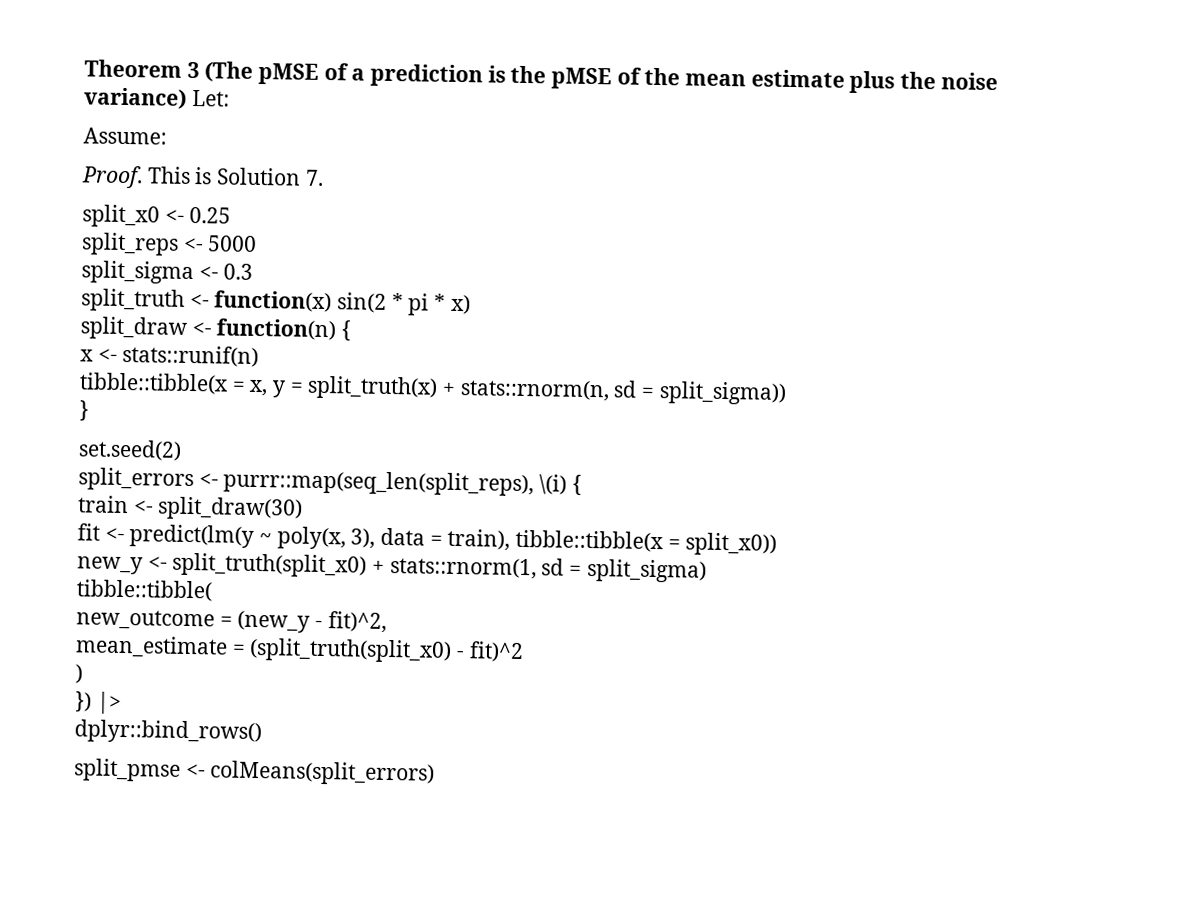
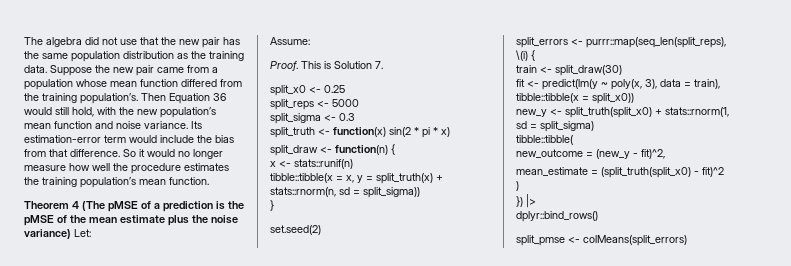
- Theorem 3 (The pMSE of a prediction is the pMSE of the mean estimate plus the noise variance) Let:
+ The algebra did not use that the new pair has the same population distribution as the training data. Suppose the new pair came from a population whose mean function differed from the training population’s. Then Equation 36 would still hold, with the new population’s mean function and noise variance. Its estimation-error term would include the bias from that difference. So it would no longer measure how well the procedure estimates the training population’s mean function.
+ Theorem 4 (The pMSE of a prediction is the pMSE of the mean estimate plus the noise variance) Let:

